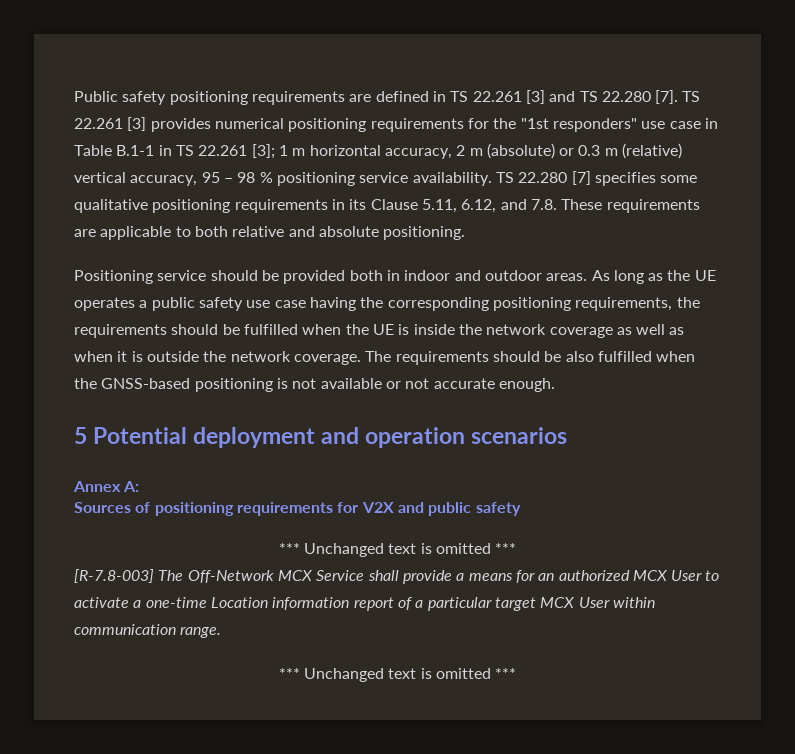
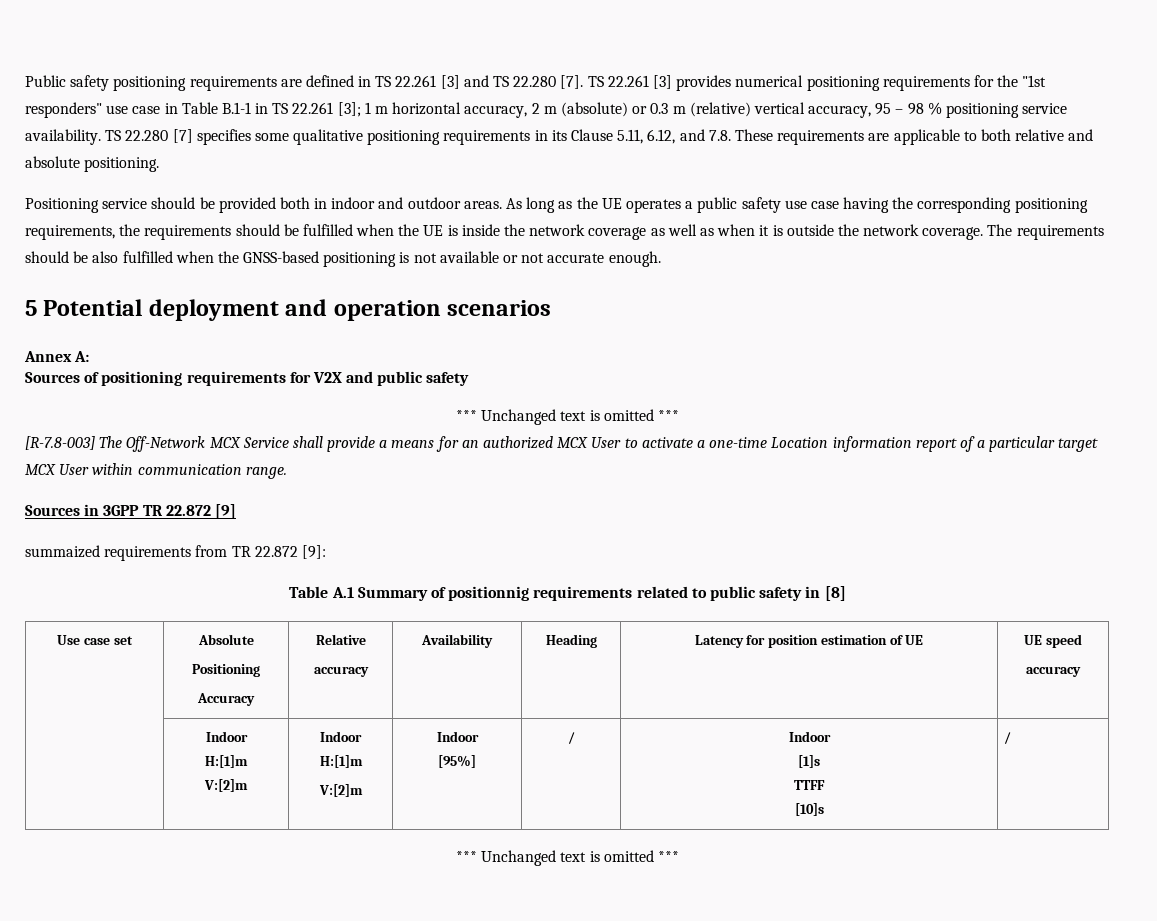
+ Sources in 3GPP TR 22.872 [9]
+ summaized requirements from TR 22.872 [9]:
+ Table A.1 Summary of positionnig requirements related to public safety in [8]
+ Use case set | Absolute
+ Positioning
+ Accuracy | Relative
+ accuracy | Availability | Heading | Latency for position estimation of UE | UE speed
+ accuracy
+ | Indoor
+ H:[1]m
+ V:[2]m | Indoor
+ H:[1]m
+ V:[2]m | Indoor
+ [95%] | / | Indoor
+ [1]s
+ TTFF
+ [10]s | /

